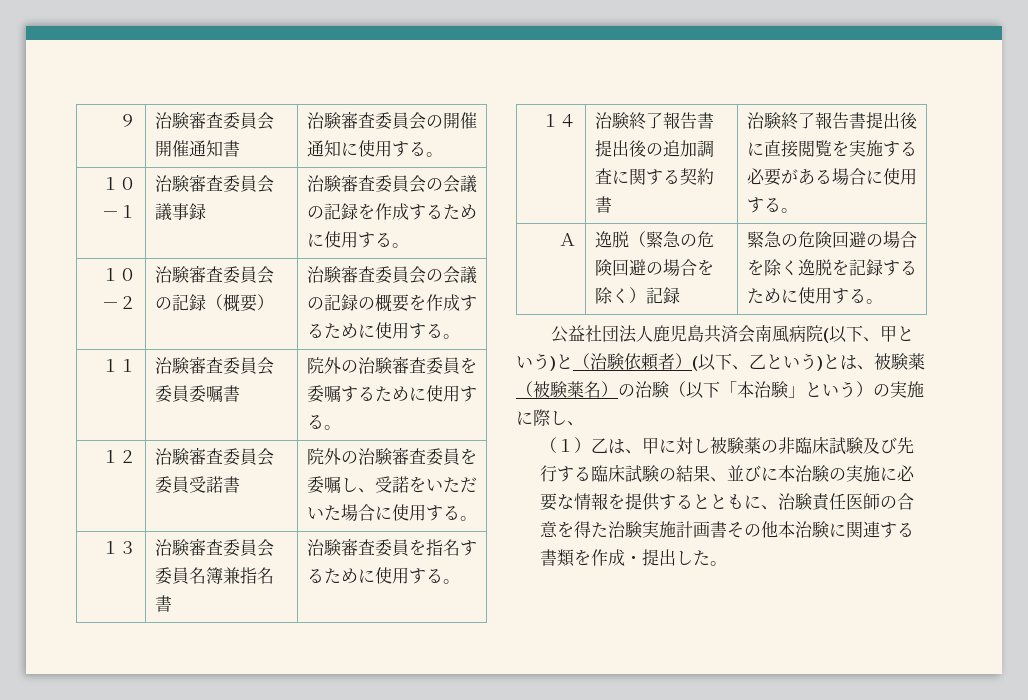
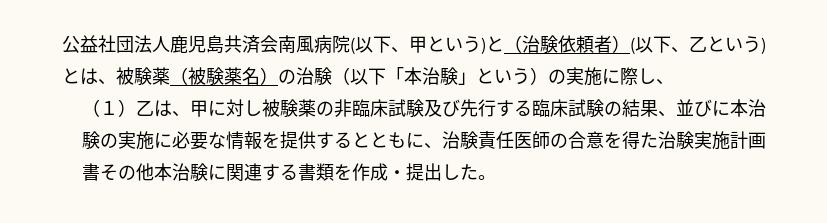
- ９ | 治験審査委員会開催通知書 | 治験審査委員会の開催通知に使用する。
- １０－１ | 治験審査委員会議事録 | 治験審査委員会の会議の記録を作成するために使用する。
- １０－２ | 治験審査委員会の記録（概要） | 治験審査委員会の会議の記録の概要を作成するために使用する。
- １１ | 治験審査委員会委員委嘱書 | 院外の治験審査委員を委嘱するために使用する。
- １２ | 治験審査委員会委員受諾書 | 院外の治験審査委員を委嘱し、受諾をいただいた場合に使用する。
- １３ | 治験審査委員会委員名簿兼指名書 | 治験審査委員を指名するために使用する。
- １４ | 治験終了報告書提出後の追加調査に関する契約書 | 治験終了報告書提出後に直接閲覧を実施する必要がある場合に使用する。
- Ａ | 逸脱（緊急の危険回避の場合を除く）記録 | 緊急の危険回避の場合を除く逸脱を記録するために使用する。

